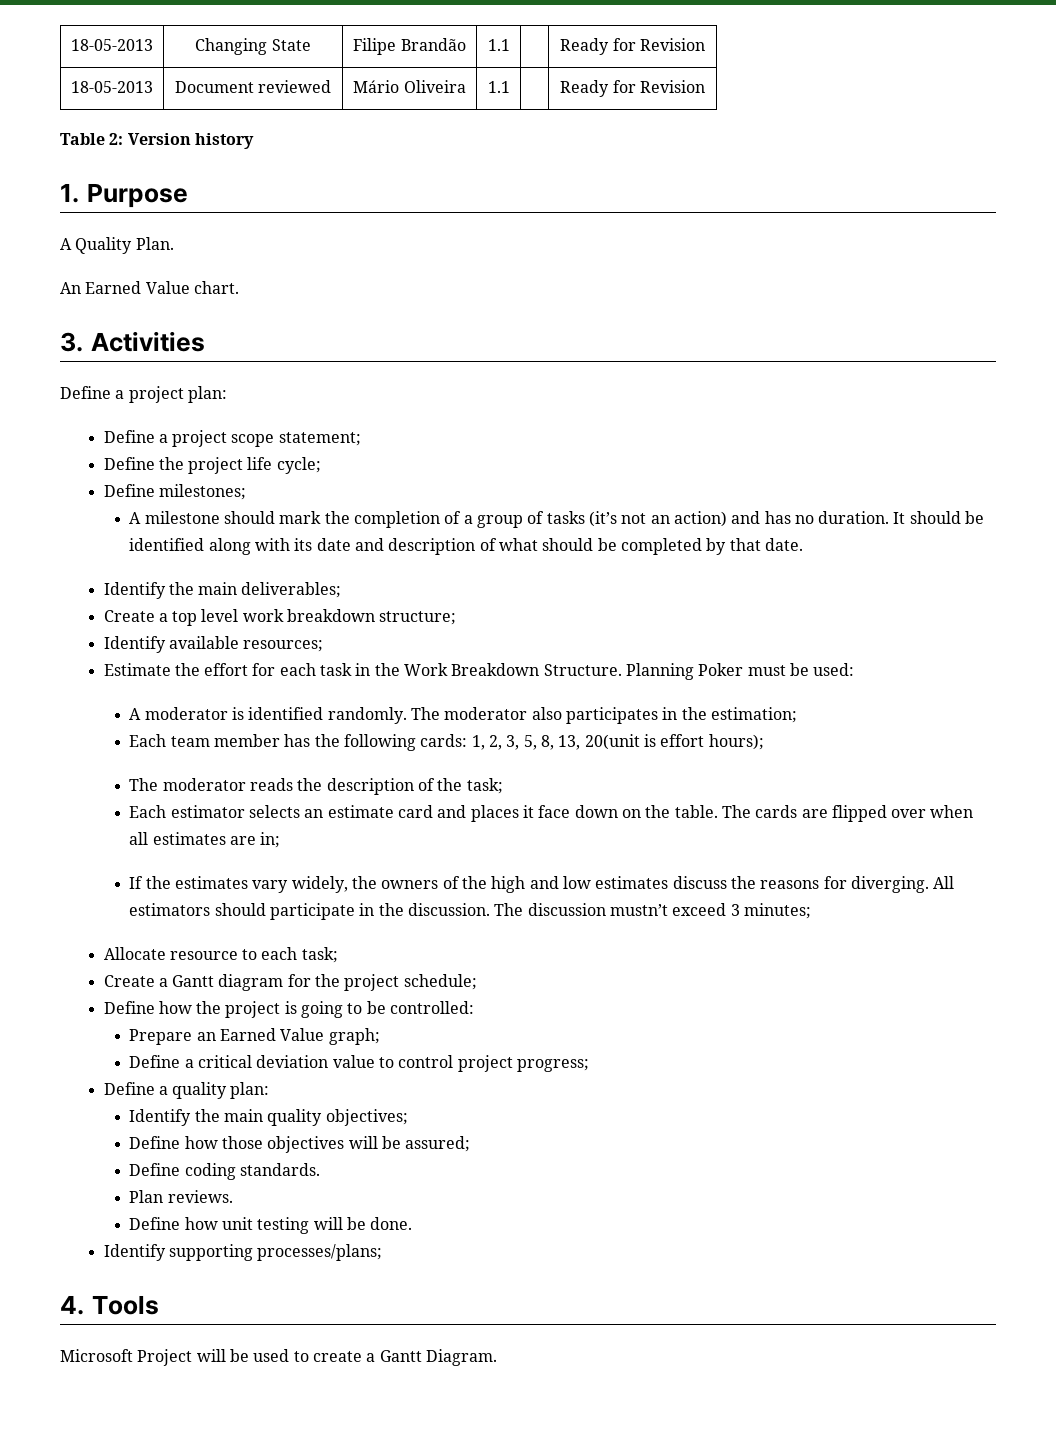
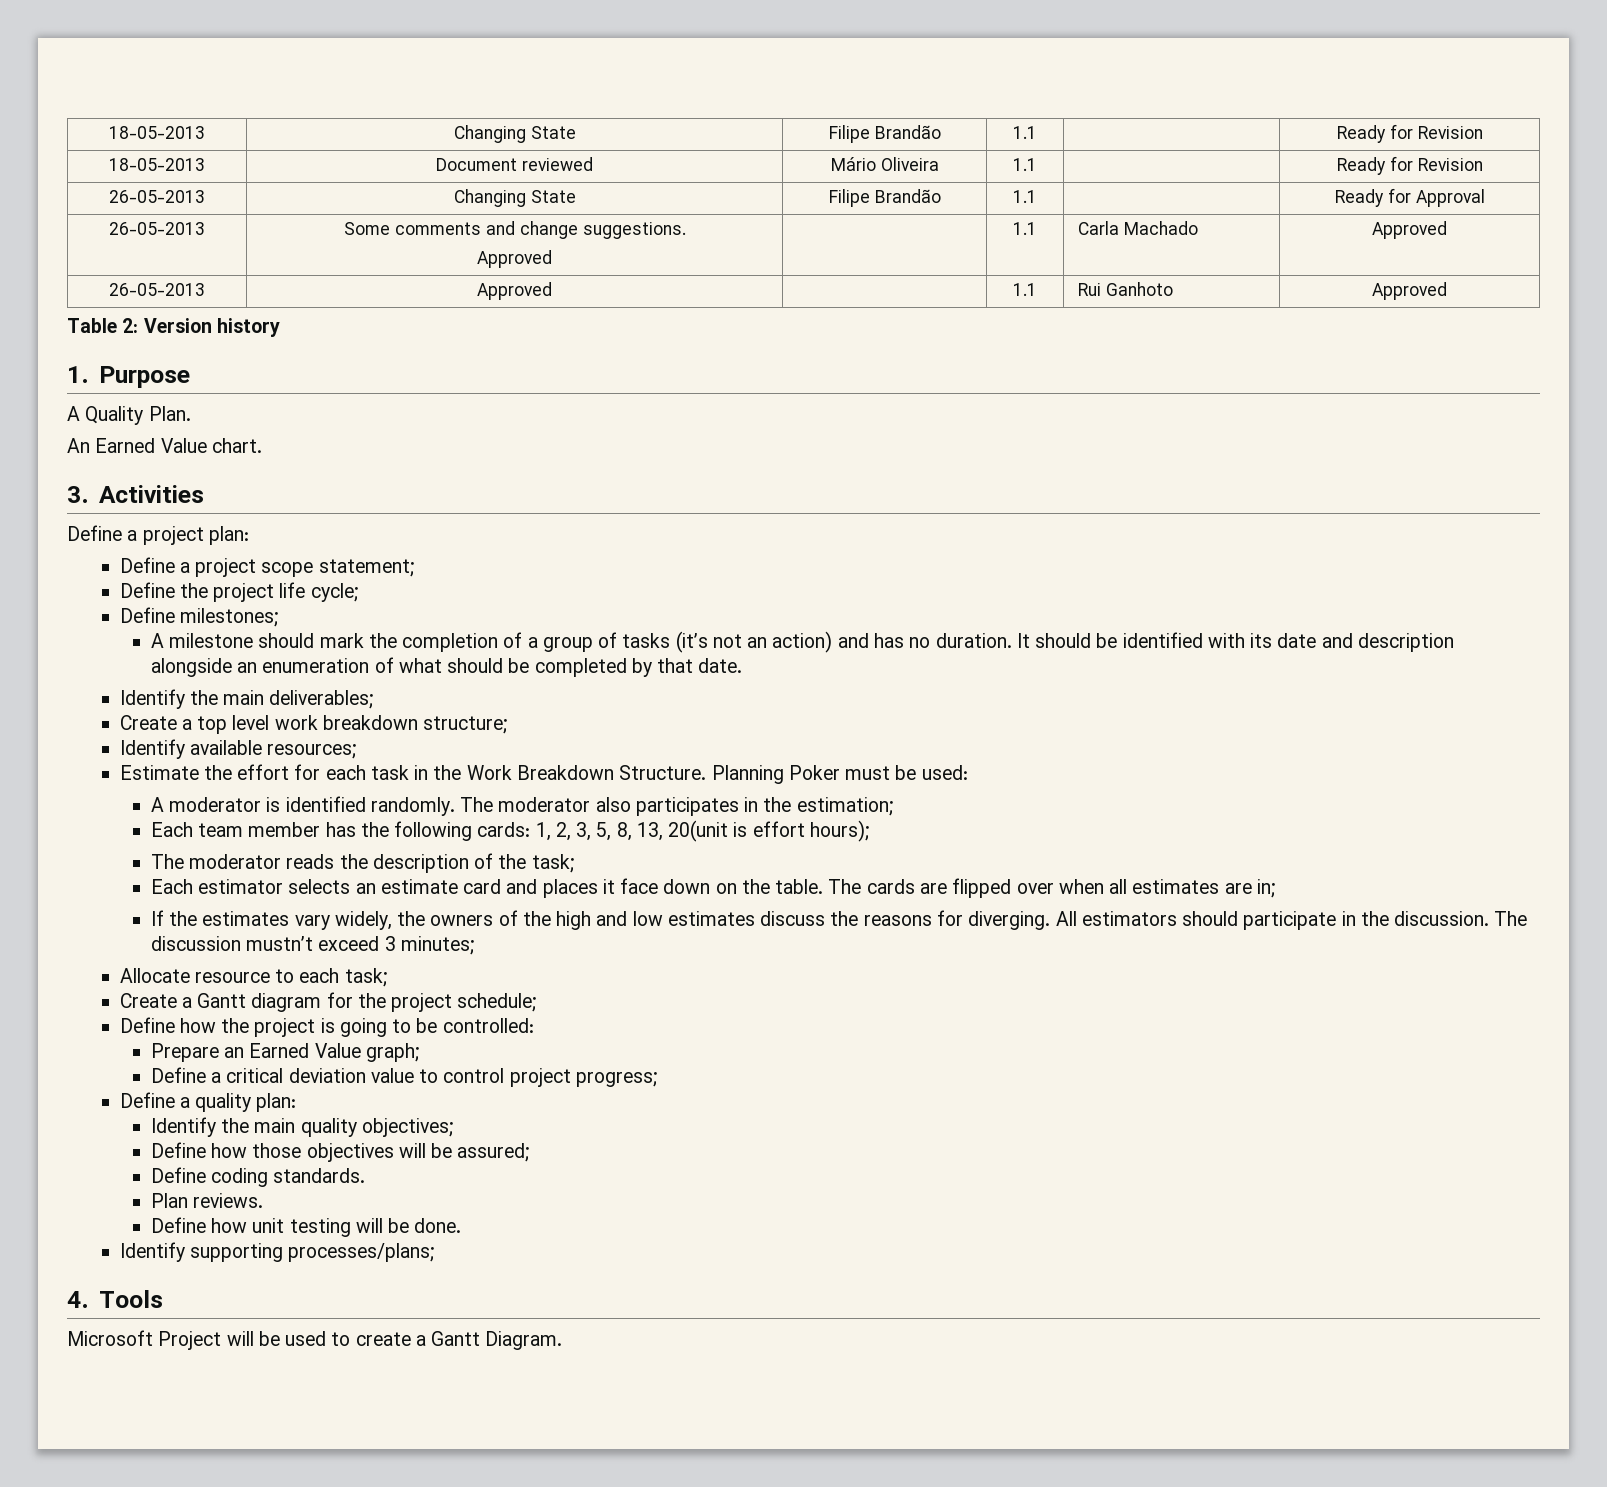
+ 26-05-2013 | Changing State | Filipe Brandão | 1.1 | | Ready for Approval
+ 26-05-2013 | Some comments and change suggestions.
+ Approved | | 1.1 | Carla Machado | Approved
+ 26-05-2013 | Approved | | 1.1 | Rui Ganhoto | Approved
- It should be identified along with its date and description of what should be completed by that date.
+ It should be identified with its date and description alongside an enumeration of what should be completed by that date.

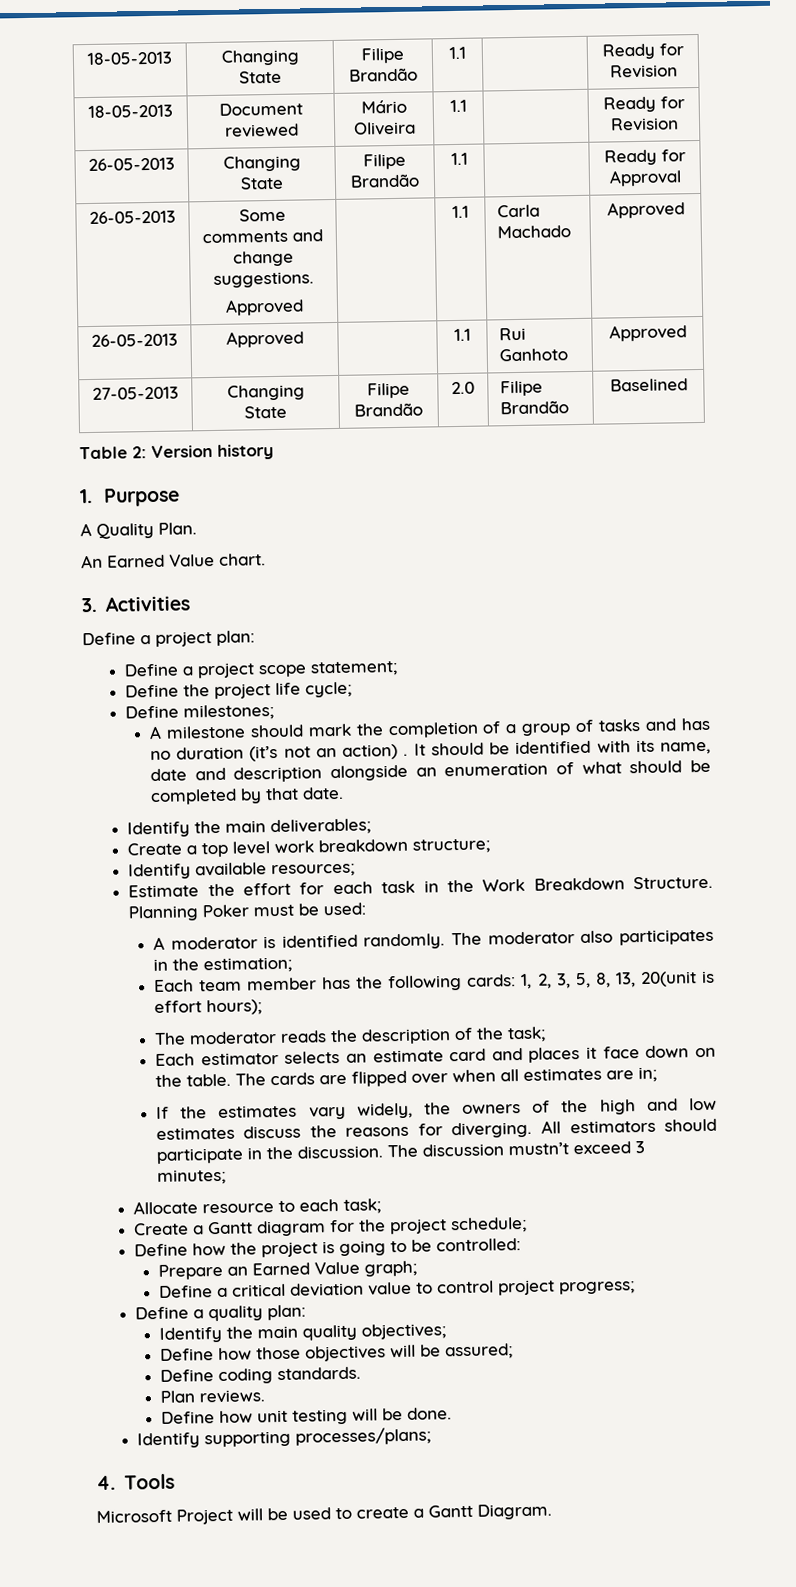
+ 27-05-2013 | Changing State | Filipe Brandão | 2.0 | Filipe Brandão | Baselined
- A milestone should mark the completion of a group of tasks (it’s not an action) and has no duration.
+ A milestone should mark the completion of a group of tasks and has no duration (it’s not an action) .
- It should be identified with its date and description alongside an enumeration of what should be completed by that date.
+ It should be identified with its name, date and description alongside an enumeration of what should be completed by that date.

